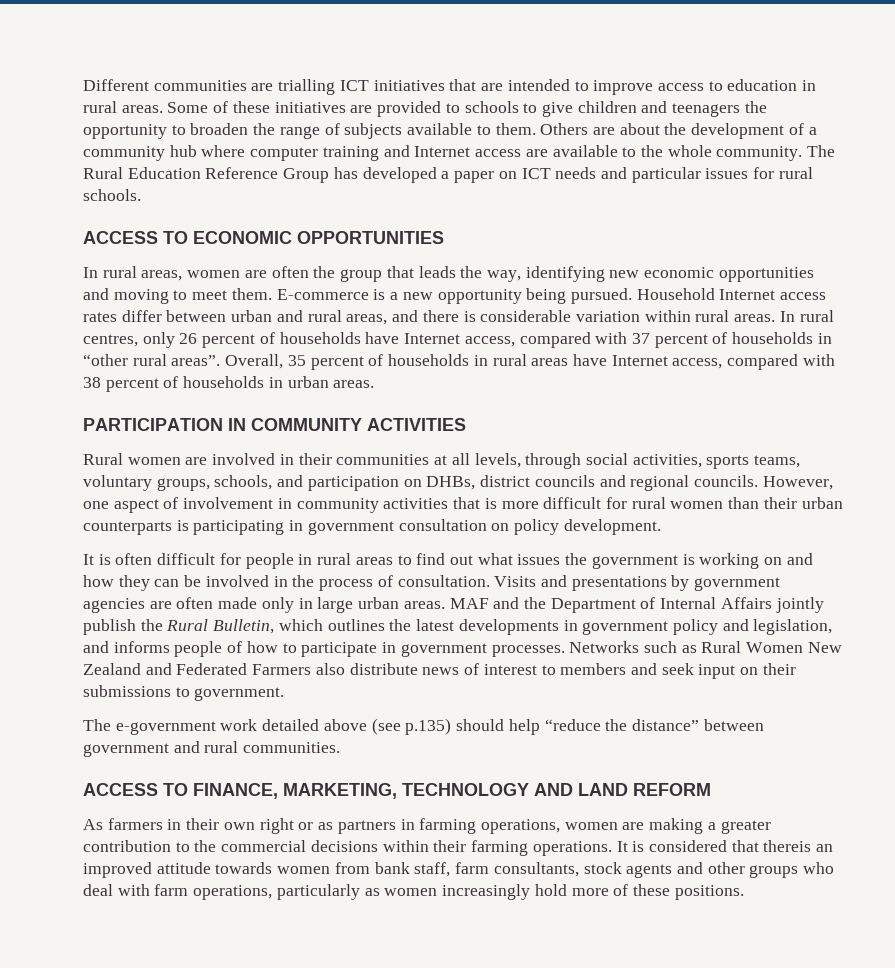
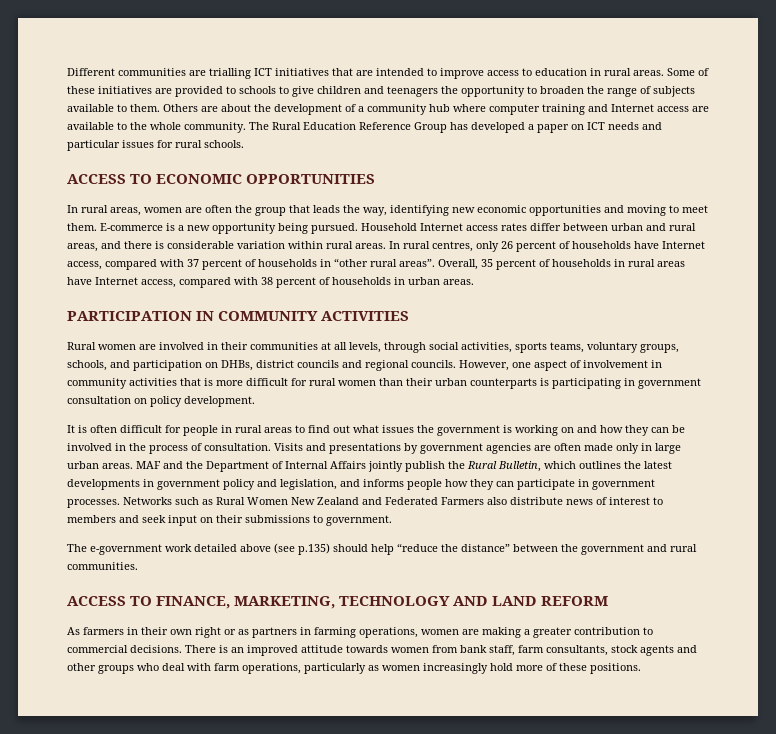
- MAF and the Department of Internal Affairs jointly publish the Rural Bulletin, which outlines the latest developments in government policy and legislation, and informs people of how to participate in government processes.
+ MAF and the Department of Internal Affairs jointly publish the Rural Bulletin, which outlines the latest developments in government policy and legislation, and informs people how they can participate in government processes.
- The e-government work detailed above (see p.135) should help “reduce the distance” between government and rural communities.
+ The e-government work detailed above (see p.135) should help “reduce the distance” between the government and rural communities.
- As farmers in their own right or as partners in farming operations, women are making a greater contribution to the commercial decisions within their farming operations. It is considered that thereis an improved attitude towards women from bank staff, farm consultants, stock agents and other groups who deal with farm operations, particularly as women increasingly hold more of these positions.
+ As farmers in their own right or as partners in farming operations, women are making a greater contribution to commercial decisions. There is an improved attitude towards women from bank staff, farm consultants, stock agents and other groups who deal with farm operations, particularly as women increasingly hold more of these positions.

